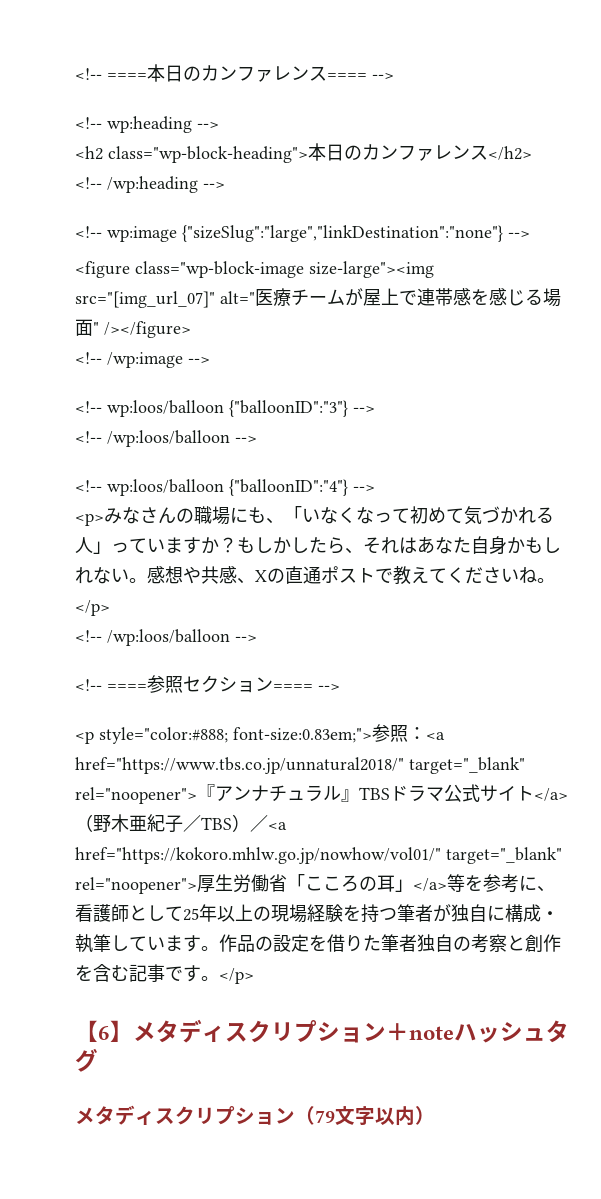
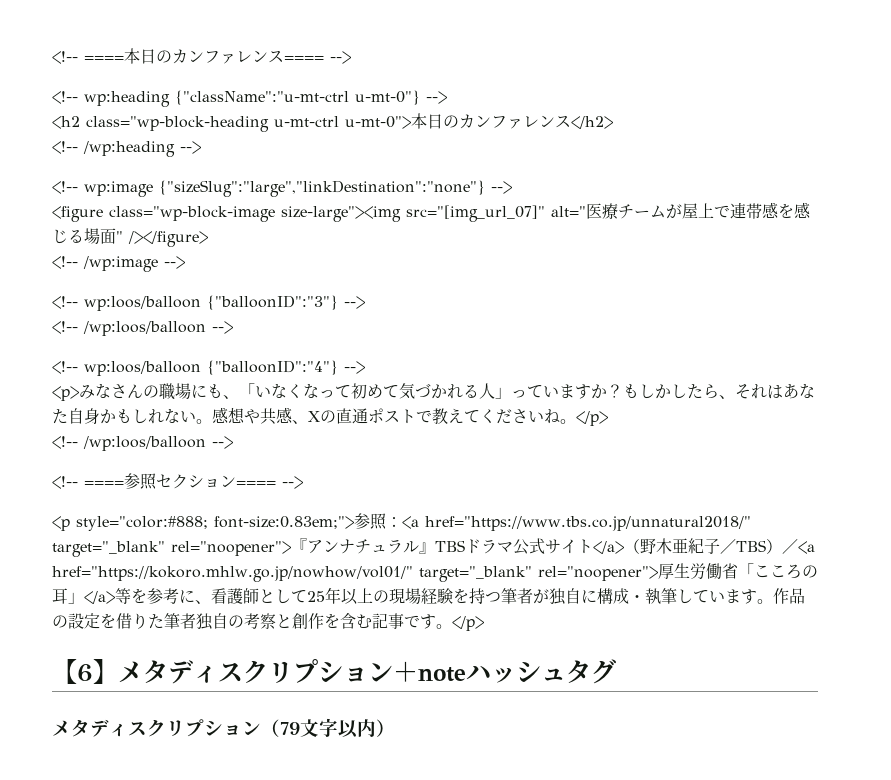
- <!-- wp:heading -->
+ <!-- wp:heading {"className":"u-mt-ctrl u-mt-0"} -->
- <h2 class="wp-block-heading">本日のカンファレンス</h2>
+ <h2 class="wp-block-heading u-mt-ctrl u-mt-0">本日のカンファレンス</h2>

